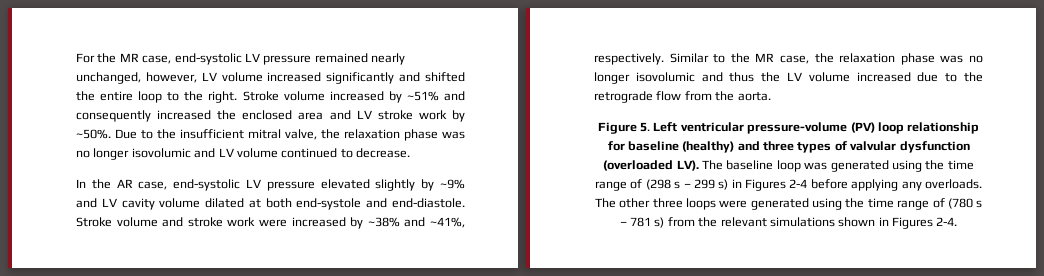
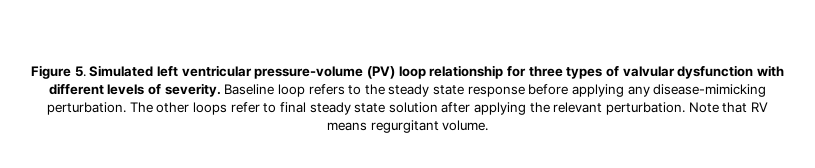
- For the MR case, end-systolic LV pressure remained nearly unchanged, however, LV volume increased significantly and shifted the entire loop to the right. Stroke volume increased by ~51% and consequently increased the enclosed area and LV stroke work by ~50%. Due to the insufficient mitral valve, the relaxation phase was no longer isovolumic and LV volume continued to decrease.
- In the AR case, end-systolic LV pressure elevated slightly by ~9% and LV cavity volume dilated at both end-systole and end-diastole. Stroke volume and stroke work were increased by ~38% and ~41%, respectively. Similar to the MR case, the relaxation phase was no longer isovolumic and thus the LV volume increased due to the retrograde flow from the aorta.
- Figure 5. Left ventricular pressure-volume (PV) loop relationship for baseline (healthy) and three types of valvular dysfunction (overloaded LV). The baseline loop was generated using the time range of (298 s – 299 s) in Figures 2-4 before applying any overloads. The other three loops were generated using the time range of (780 s – 781 s) from the relevant simulations shown in Figures 2-4.
+ Figure 5. Simulated left ventricular pressure-volume (PV) loop relationship for three types of valvular dysfunction with different levels of severity. Baseline loop refers to the steady state response before applying any disease-mimicking perturbation. The other loops refer to final steady state solution after applying the relevant perturbation. Note that RV means regurgitant volume.

